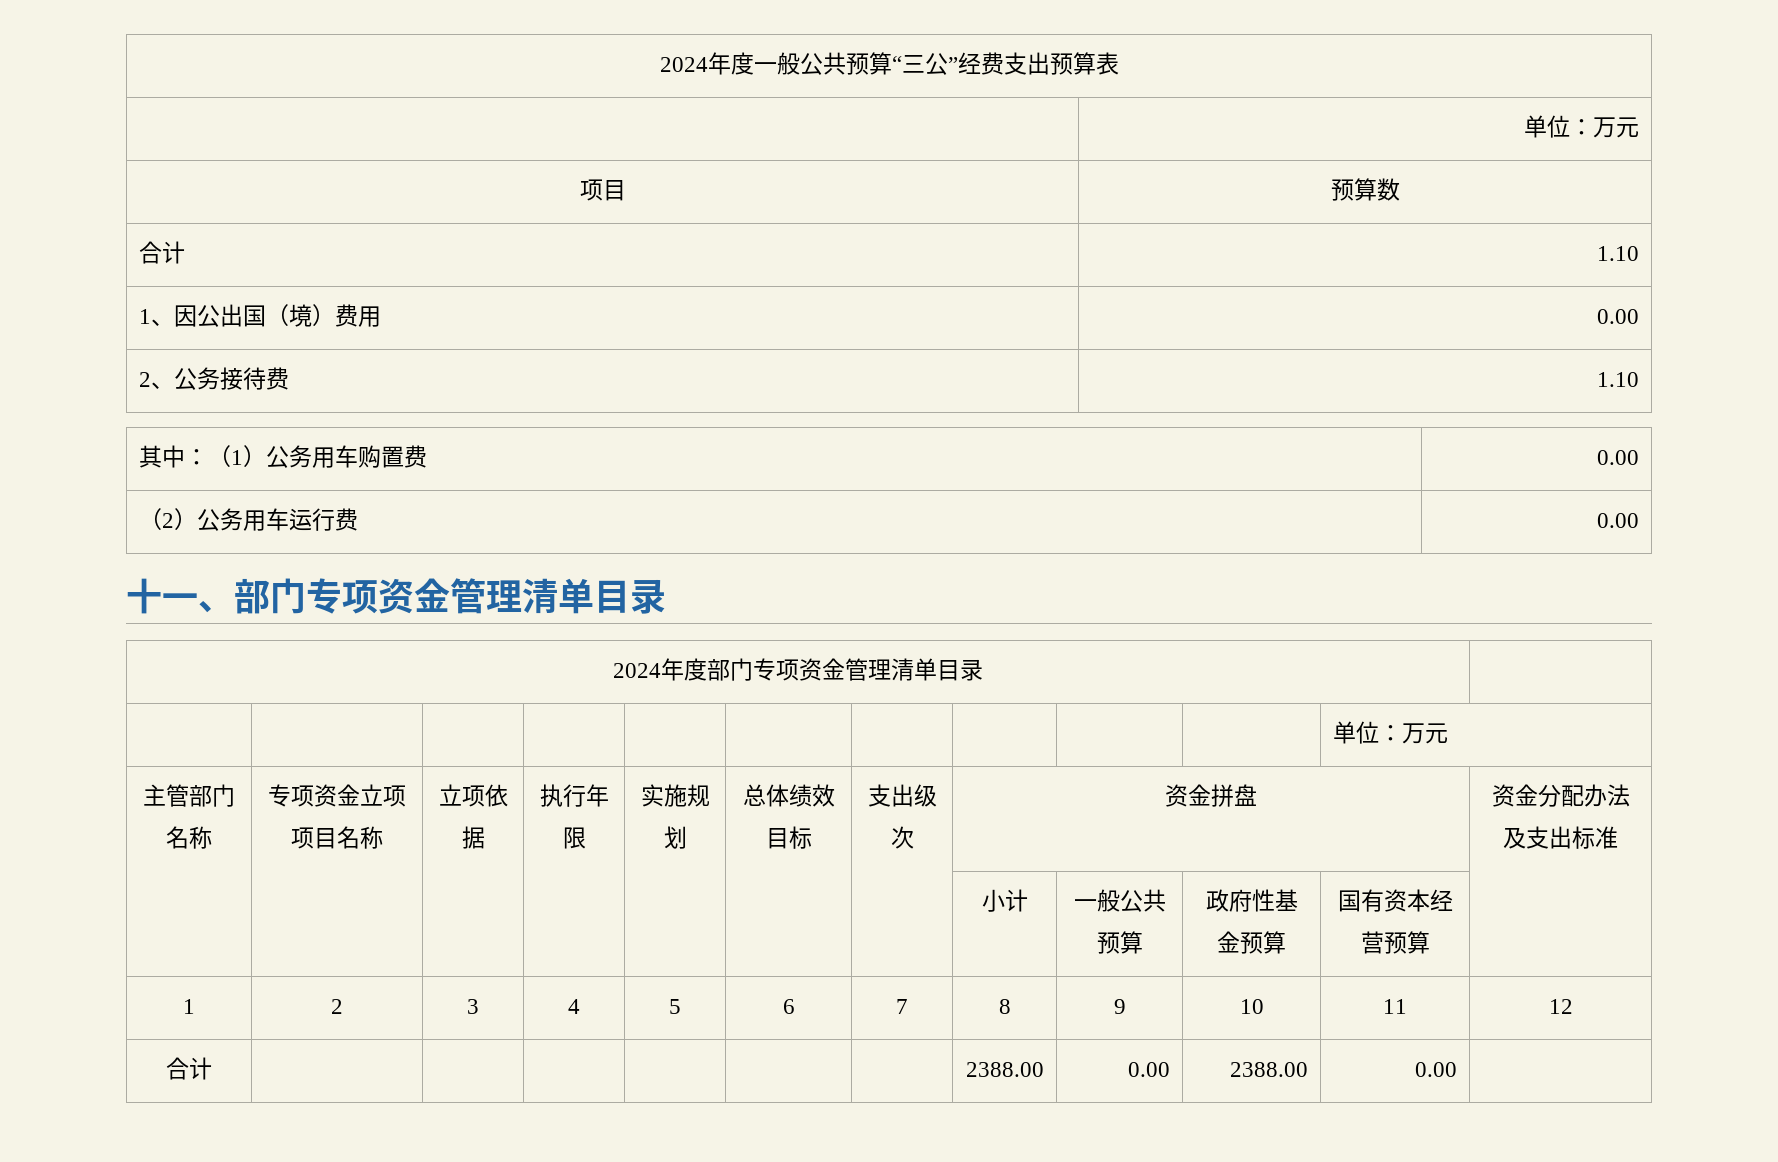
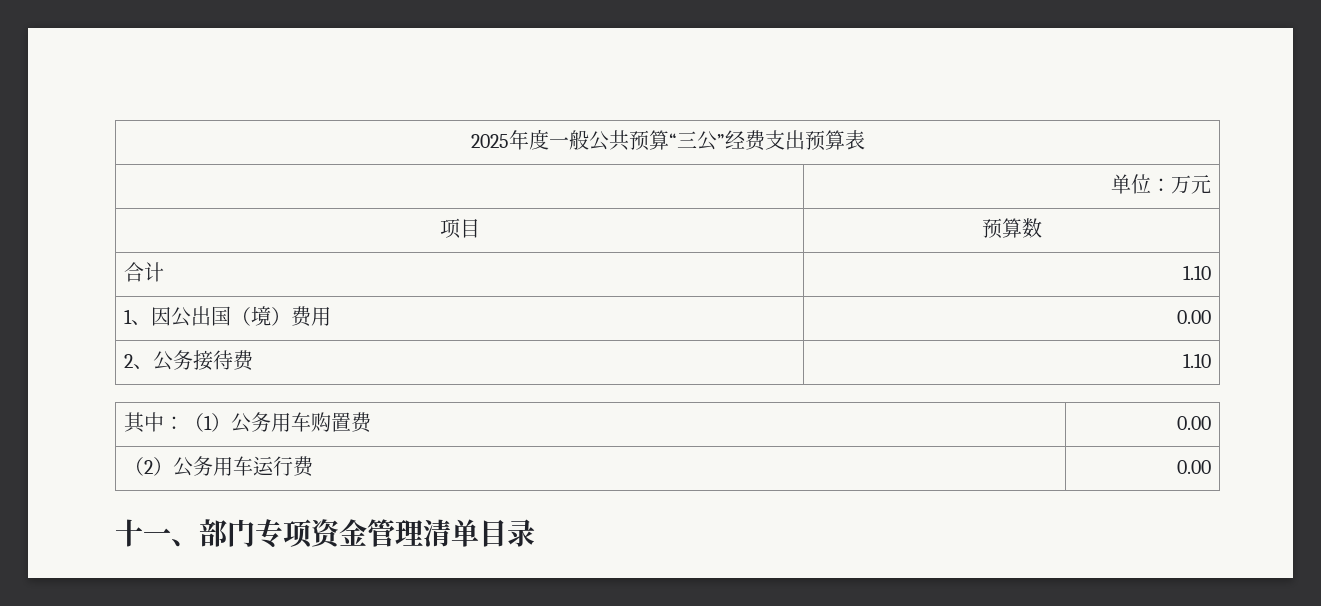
- 2024年度一般公共预算“三公”经费支出预算表
+ 2025年度一般公共预算“三公”经费支出预算表
- 2024年度部门专项资金管理清单目录 |
- | | | | | | | | | | 单位：万元
- 主管部门名称 | 专项资金立项项目名称 | 立项依据 | 执行年限 | 实施规划 | 总体绩效目标 | 支出级次 | 资金拼盘 | 资金分配办法及支出标准
- | | | | | | | 小计 | 一般公共预算 | 政府性基金预算 | 国有资本经营预算 |
- 1 | 2 | 3 | 4 | 5 | 6 | 7 | 8 | 9 | 10 | 11 | 12
- 合计 | | | | | | | 2388.00 | 0.00 | 2388.00 | 0.00 |

